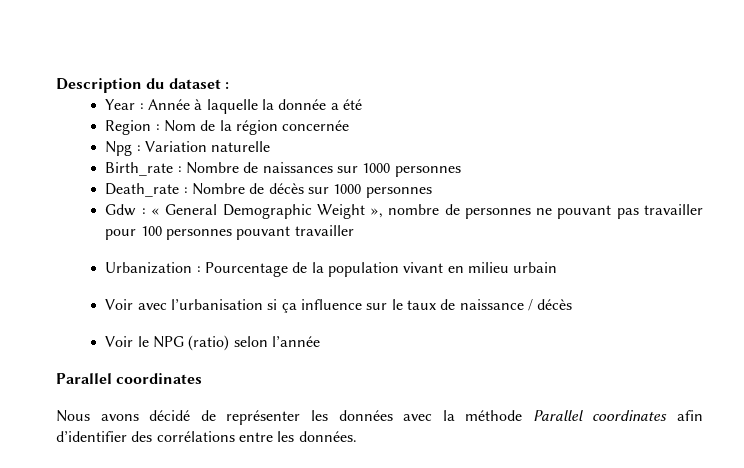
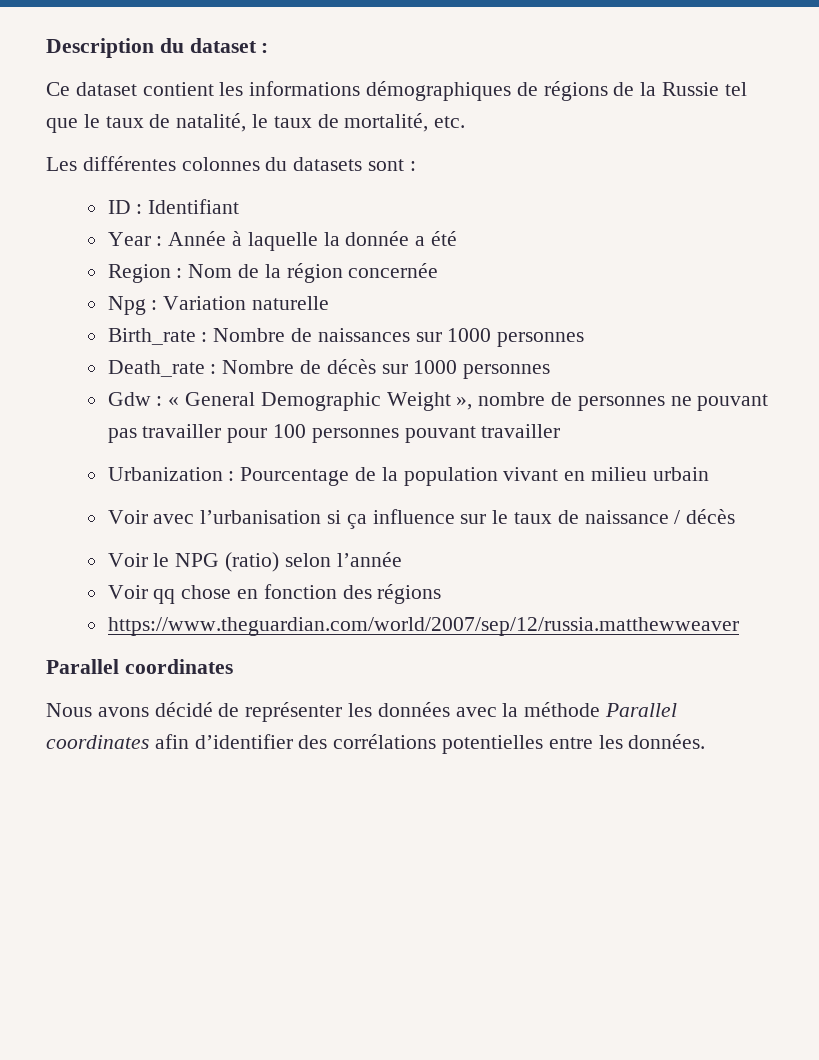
+ Ce dataset contient les informations démographiques de régions de la Russie tel que le taux de natalité, le taux de mortalité, etc.
+ Les différentes colonnes du datasets sont :
+ ID : Identifiant
+ Voir qq chose en fonction des régions
+ https://www.theguardian.com/world/2007/sep/12/russia.matthewweaver
- Nous avons décidé de représenter les données avec la méthode Parallel coordinates afin d’identifier des corrélations entre les données.
+ Nous avons décidé de représenter les données avec la méthode Parallel coordinates afin d’identifier des corrélations potentielles entre les données.

